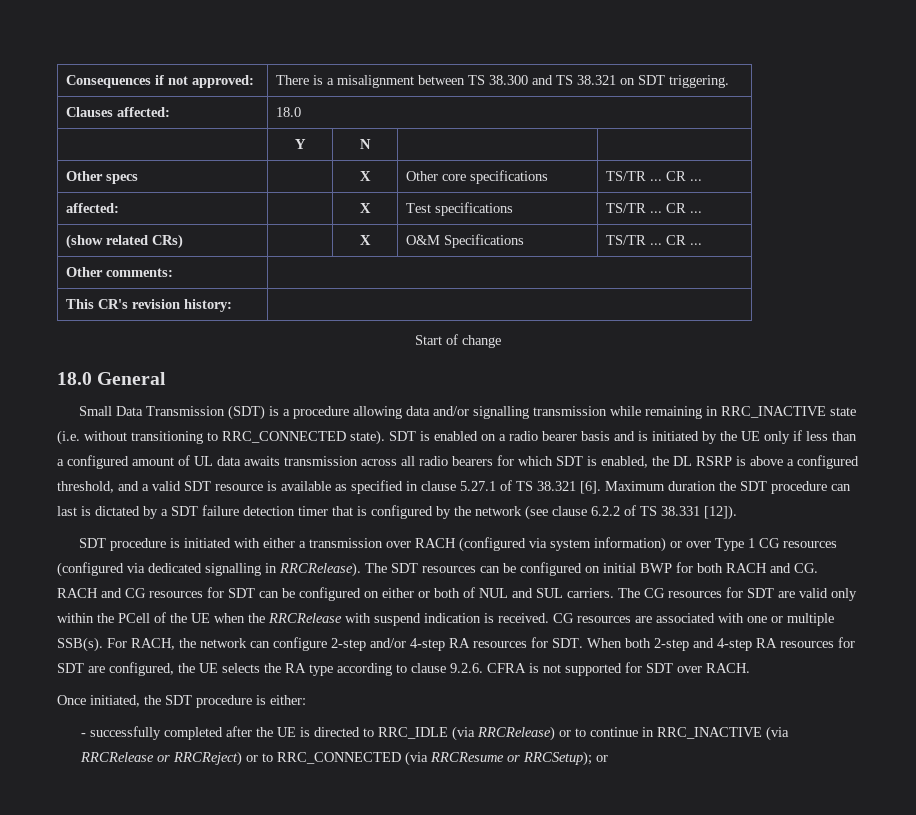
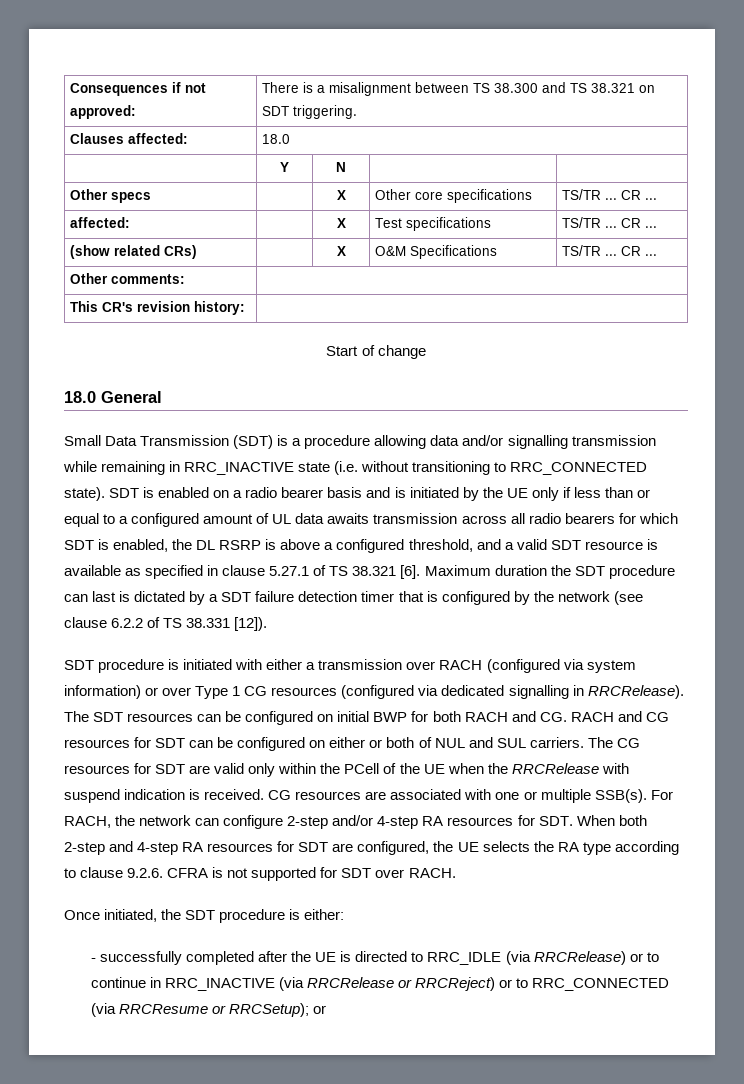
- SDT is enabled on a radio bearer basis and is initiated by the UE only if less than a configured amount of UL data awaits transmission across all radio bearers for which SDT is enabled, the DL RSRP is above a configured threshold, and a valid SDT resource is available as specified in clause 5.27.1 of TS 38.321 [6].
+ SDT is enabled on a radio bearer basis and is initiated by the UE only if less than or equal to a configured amount of UL data awaits transmission across all radio bearers for which SDT is enabled, the DL RSRP is above a configured threshold, and a valid SDT resource is available as specified in clause 5.27.1 of TS 38.321 [6].

